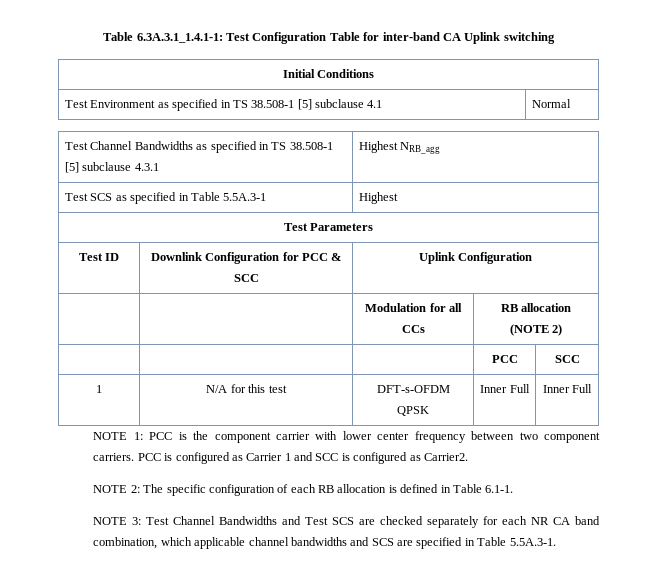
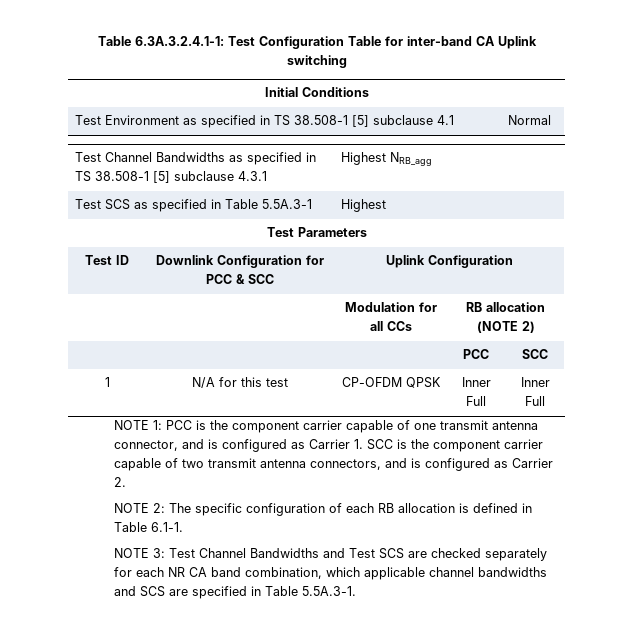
- Table 6.3A.3.1_1.4.1-1: Test Configuration Table for inter-band CA Uplink switching
+ Table 6.3A.3.2.4.1-1: Test Configuration Table for inter-band CA Uplink switching
- 1 | N/A for this test | DFT-s-OFDM QPSK | Inner Full | Inner Full
+ 1 | N/A for this test | CP-OFDM QPSK | Inner Full | Inner Full
- NOTE 1: PCC is the component carrier with lower center frequency between two component carriers. PCC is configured as Carrier 1 and SCC is configured as Carrier2.
+ NOTE 1: PCC is the component carrier capable of one transmit antenna connector, and is configured as Carrier 1. SCC is the component carrier capable of two transmit antenna connectors, and is configured as Carrier 2.

